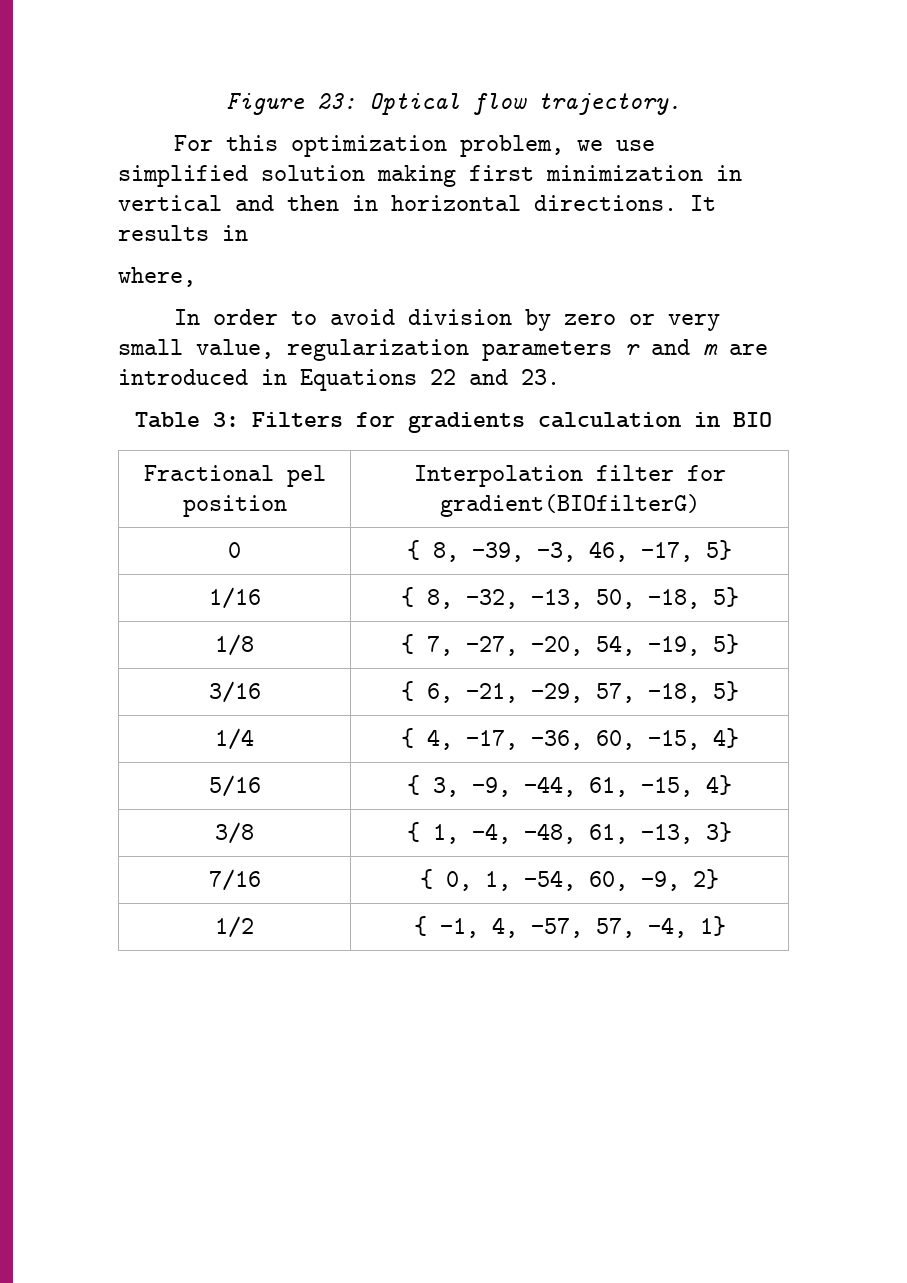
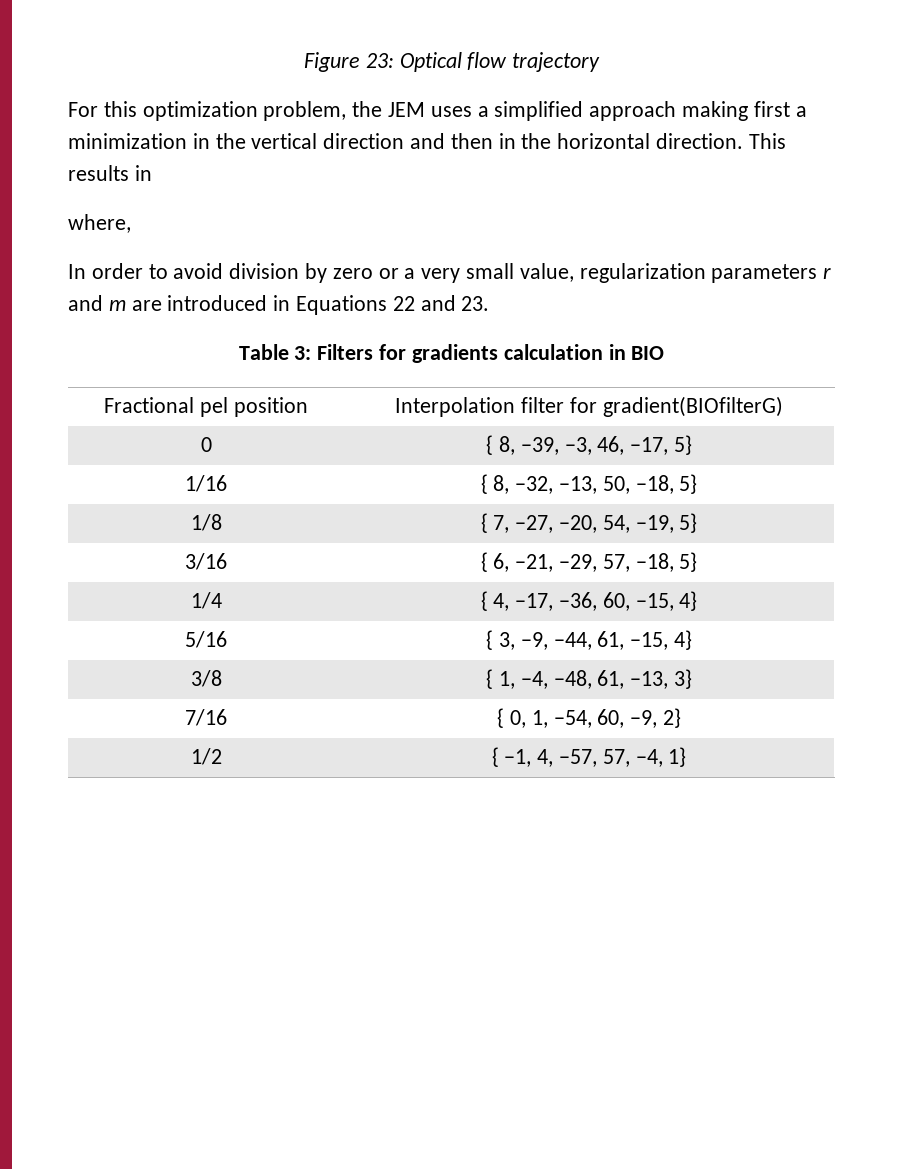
- Figure 23: Optical flow trajectory.
+ Figure 23: Optical flow trajectory
- For this optimization problem, we use simplified solution making first minimization in vertical and then in horizontal directions. It results in
+ For this optimization problem, the JEM uses a simplified approach making first a minimization in the vertical direction and then in the horizontal direction. This results in
- In order to avoid division by zero or very small value, regularization parameters r and m are introduced in Equations 22 and 23.
+ In order to avoid division by zero or a very small value, regularization parameters r and m are introduced in Equations 22 and 23.

